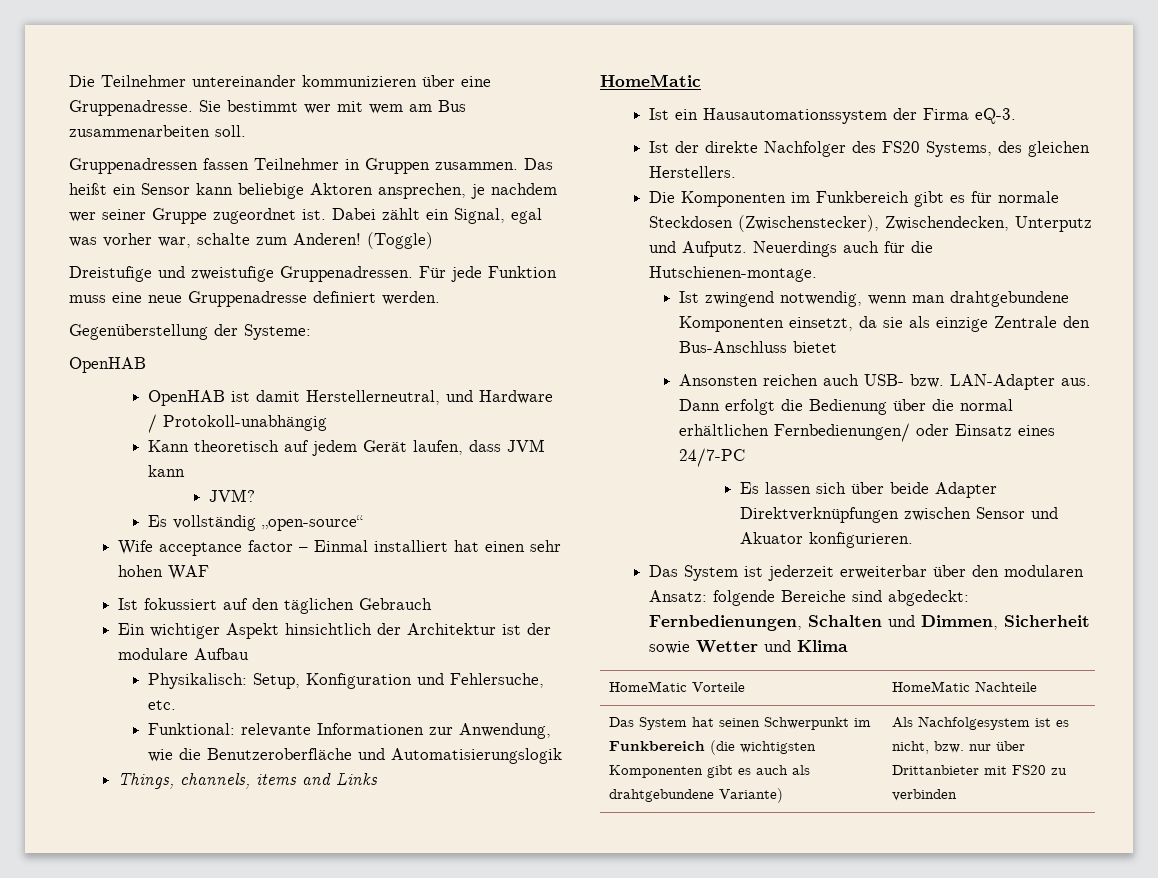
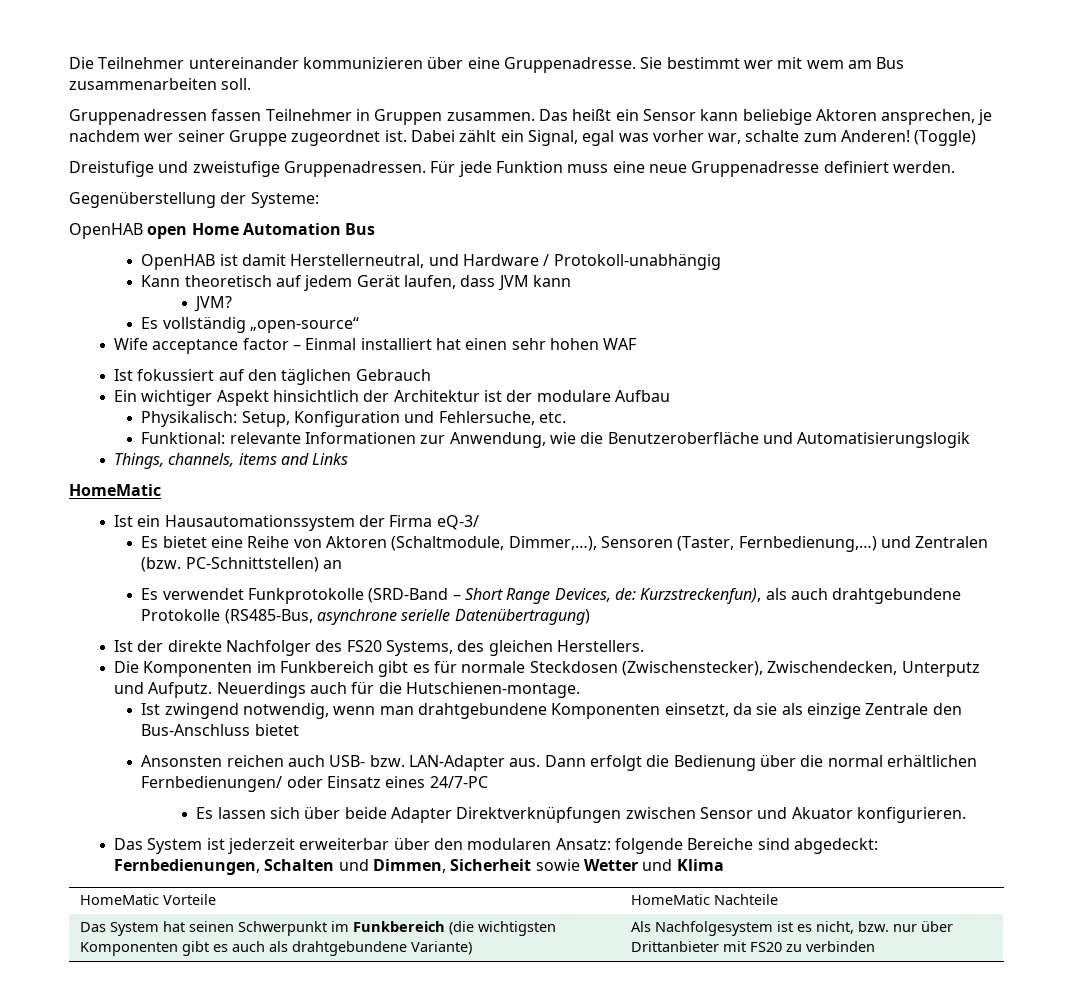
  Gegenüberstellung der Systeme:
- OpenHAB
+ OpenHAB open Home Automation Bus
- Ist ein Hausautomationssystem der Firma eQ-3.
+ Ist ein Hausautomationssystem der Firma eQ-3/
+ Es bietet eine Reihe von Aktoren (Schaltmodule, Dimmer,…), Sensoren (Taster, Fernbedienung,…) und Zentralen (bzw. PC-Schnittstellen) an
+ Es verwendet Funkprotokolle (SRD-Band – Short Range Devices, de: Kurzstreckenfun), als auch drahtgebundene Protokolle (RS485-Bus, asynchrone serielle Datenübertragung)

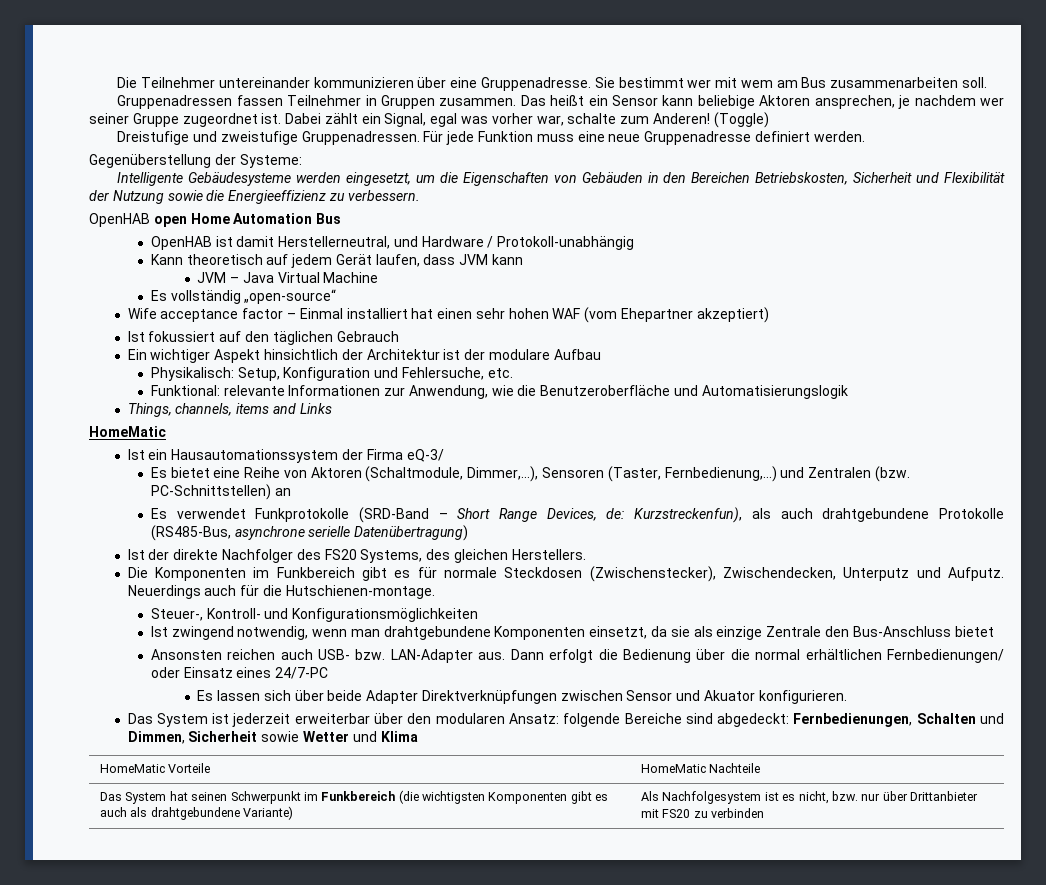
+ Intelligente Gebäudesysteme werden eingesetzt, um die Eigenschaften von Gebäuden in den Bereichen Betriebskosten, Sicherheit und Flexibilität der Nutzung sowie die Energieeffizienz zu verbessern.
- JVM?
+ JVM – Java Virtual Machine
- Wife acceptance factor – Einmal installiert hat einen sehr hohen WAF
+ Wife acceptance factor – Einmal installiert hat einen sehr hohen WAF (vom Ehepartner akzeptiert)
+ Steuer-, Kontroll- und Konfigurationsmöglichkeiten

